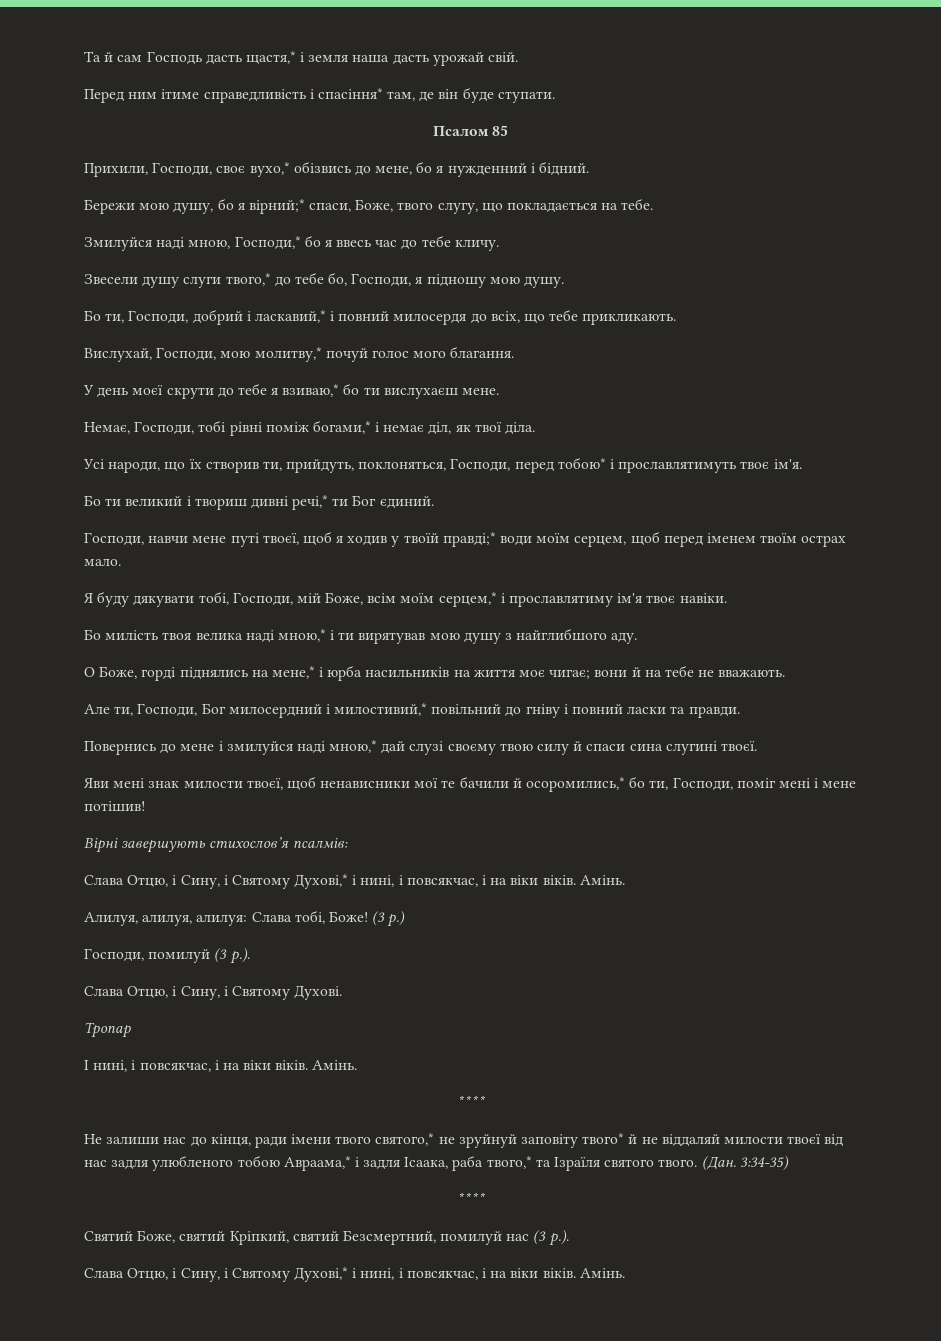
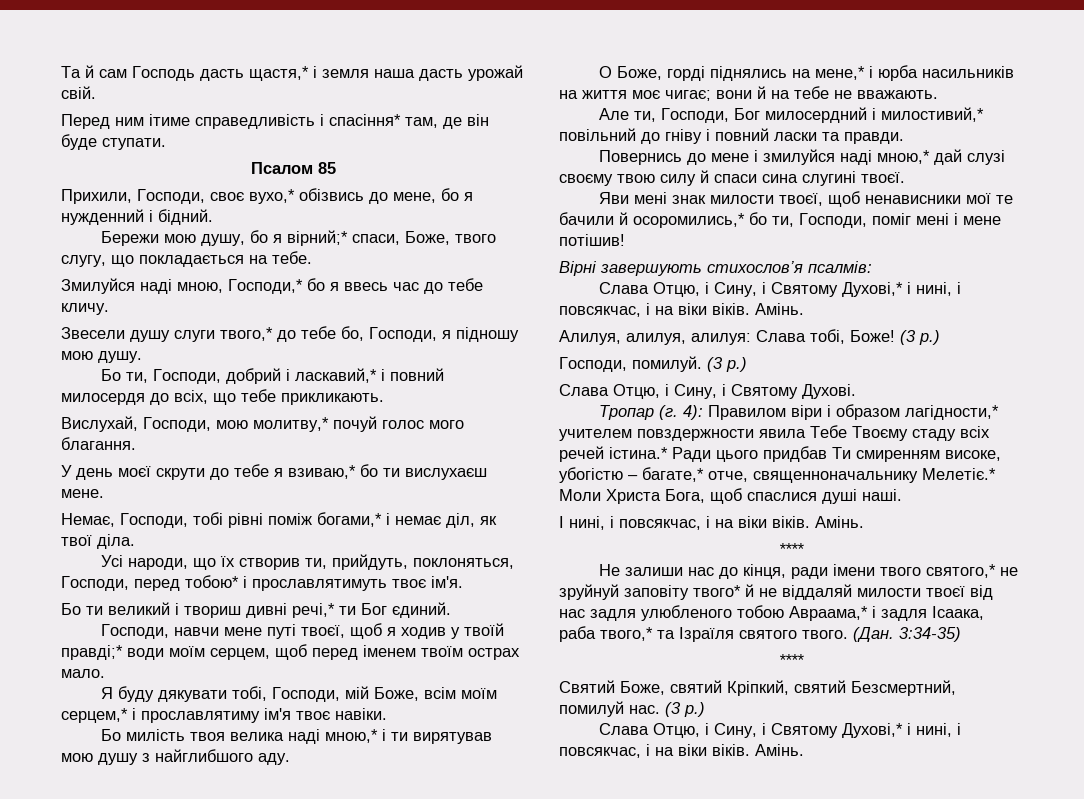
- Господи, помилуй (3 р.).
+ Господи, помилуй. (3 р.)
- Тропар
+ Тропар (г. 4): Правилом віри і образом лагідности,* учителем повздержности явила Тебе Твоєму стаду всіх речей істина.* Ради цього придбав Ти смиренням високе, убогістю – багате,* отче, священноначальнику Мелетіє.* Моли Христа Бога, щоб спаслися душі наші.
- Святий Боже, святий Кріпкий, святий Безсмертний, помилуй нас (3 р.).
+ Святий Боже, святий Кріпкий, святий Безсмертний, помилуй нас. (3 р.)

